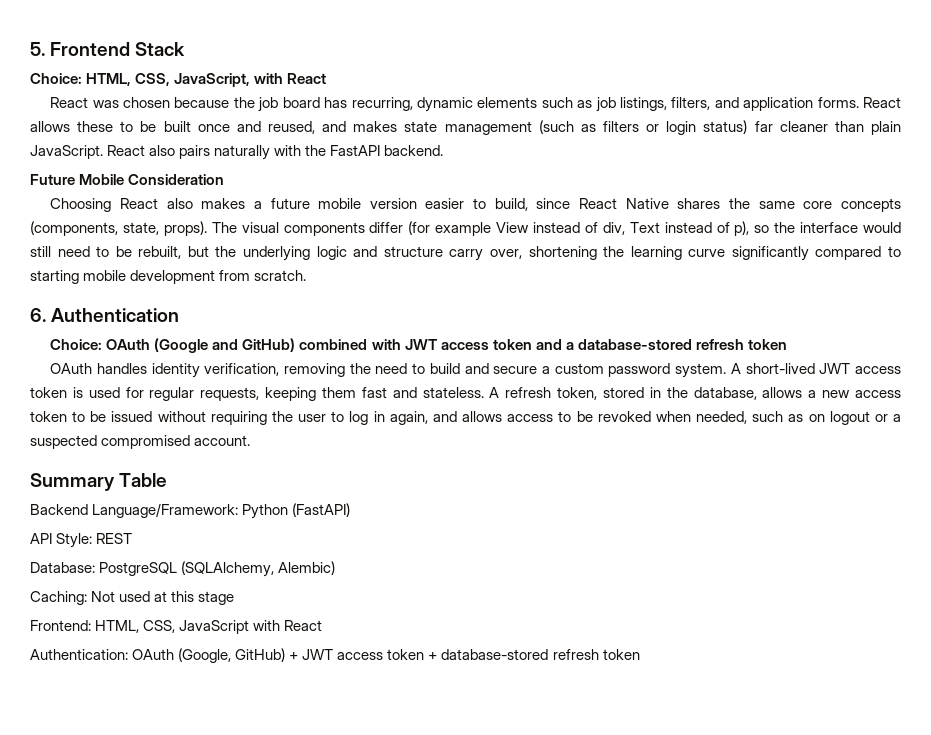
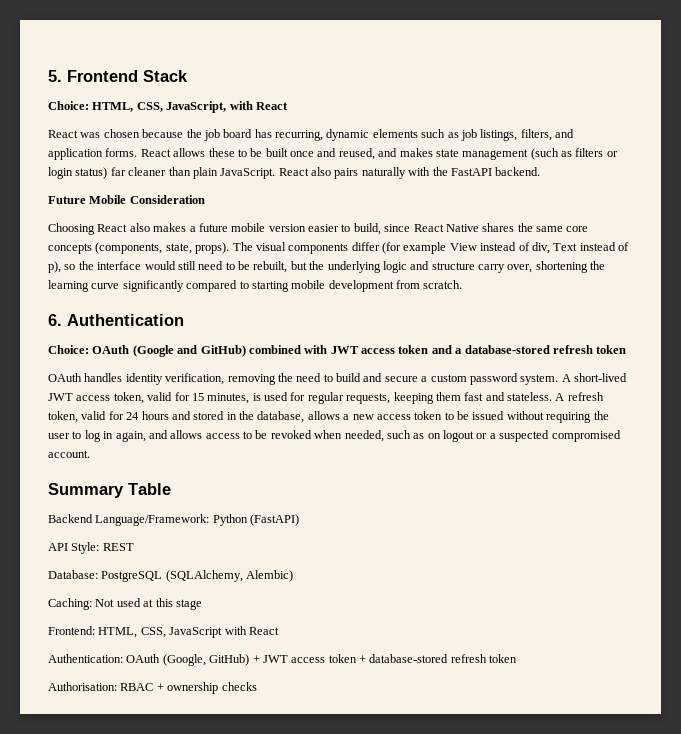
- A short-lived JWT access token is used for regular requests, keeping them fast and stateless.
+ A short-lived JWT access token, valid for 15 minutes, is used for regular requests, keeping them fast and stateless.
- A refresh token, stored in the database, allows a new access token to be issued without requiring the user to log in again, and allows access to be revoked when needed, such as on logout or a suspected compromised account.
+ A refresh token, valid for 24 hours and stored in the database, allows a new access token to be issued without requiring the user to log in again, and allows access to be revoked when needed, such as on logout or a suspected compromised account.
+ Authorisation: RBAC + ownership checks

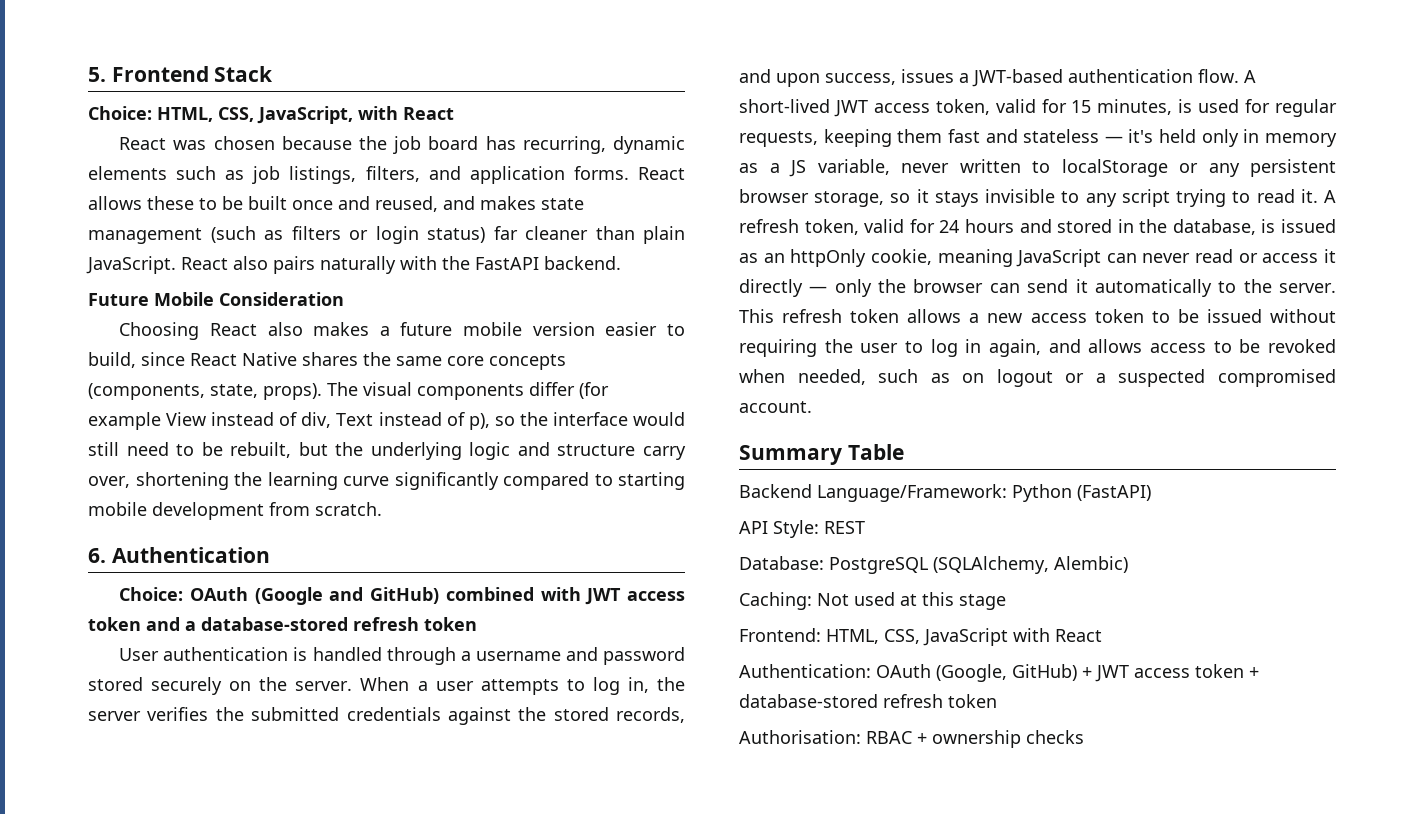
- OAuth handles identity verification, removing the need to build and secure a custom password system.
+ User authentication is handled through a username and password stored securely on the server. When a user attempts to log in, the server verifies the submitted credentials against the stored records, and upon success, issues a JWT-based authentication flow.
- A short-lived JWT access token, valid for 15 minutes, is used for regular requests, keeping them fast and stateless.
+ A short-lived JWT access token, valid for 15 minutes, is used for regular requests, keeping them fast and stateless — it's held only in memory as a JS variable, never written to localStorage or any persistent browser storage, so it stays invisible to any script trying to read it.
- A refresh token, valid for 24 hours and stored in the database, allows a new access token to be issued without requiring the user to log in again, and allows access to be revoked when needed, such as on logout or a suspected compromised account.
+ A refresh token, valid for 24 hours and stored in the database, is issued as an httpOnly cookie, meaning JavaScript can never read or access it directly — only the browser can send it automatically to the server. This refresh token allows a new access token to be issued without requiring the user to log in again, and allows access to be revoked when needed, such as on logout or a suspected compromised account.

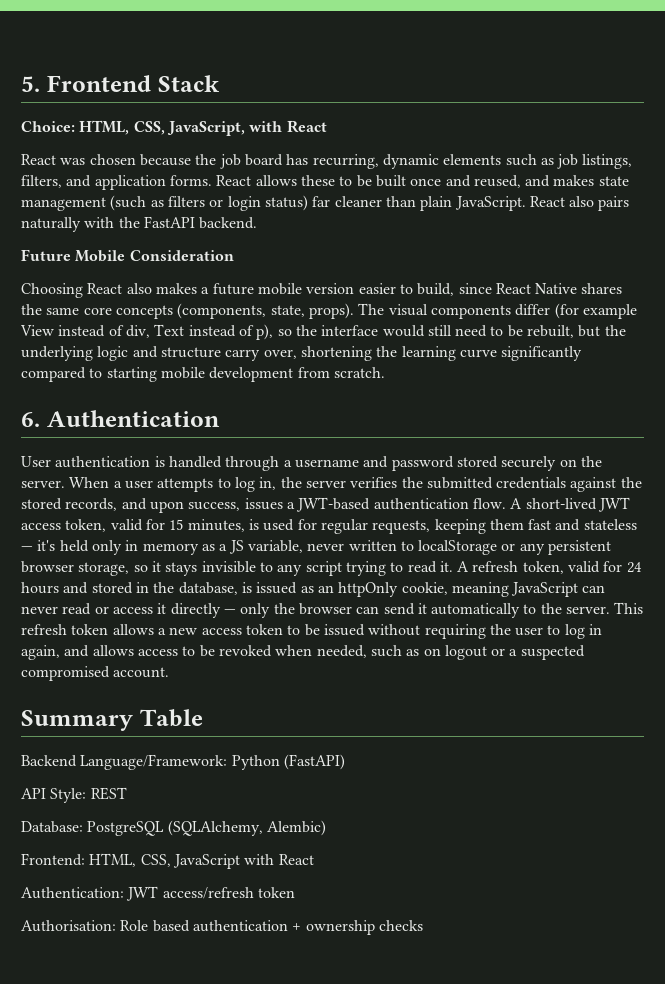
- Choice: OAuth (Google and GitHub) combined with JWT access token and a database-stored refresh token
- Caching: Not used at this stage
- Authentication: OAuth (Google, GitHub) + JWT access token + database-stored refresh token
+ Authentication: JWT access/refresh token
- Authorisation: RBAC + ownership checks
+ Authorisation: Role based authentication + ownership checks

